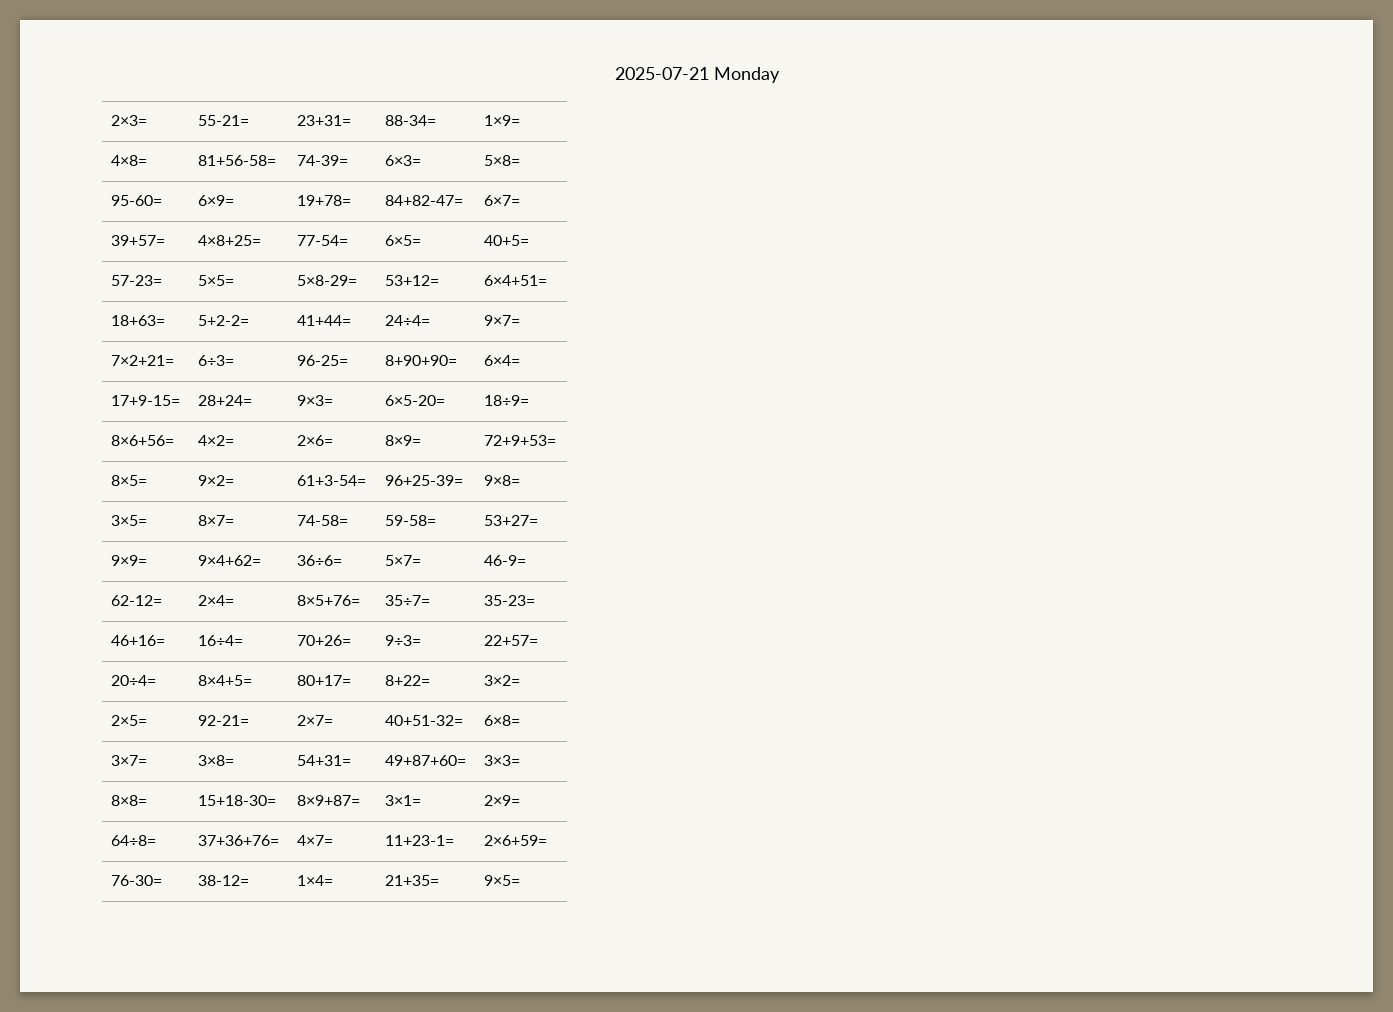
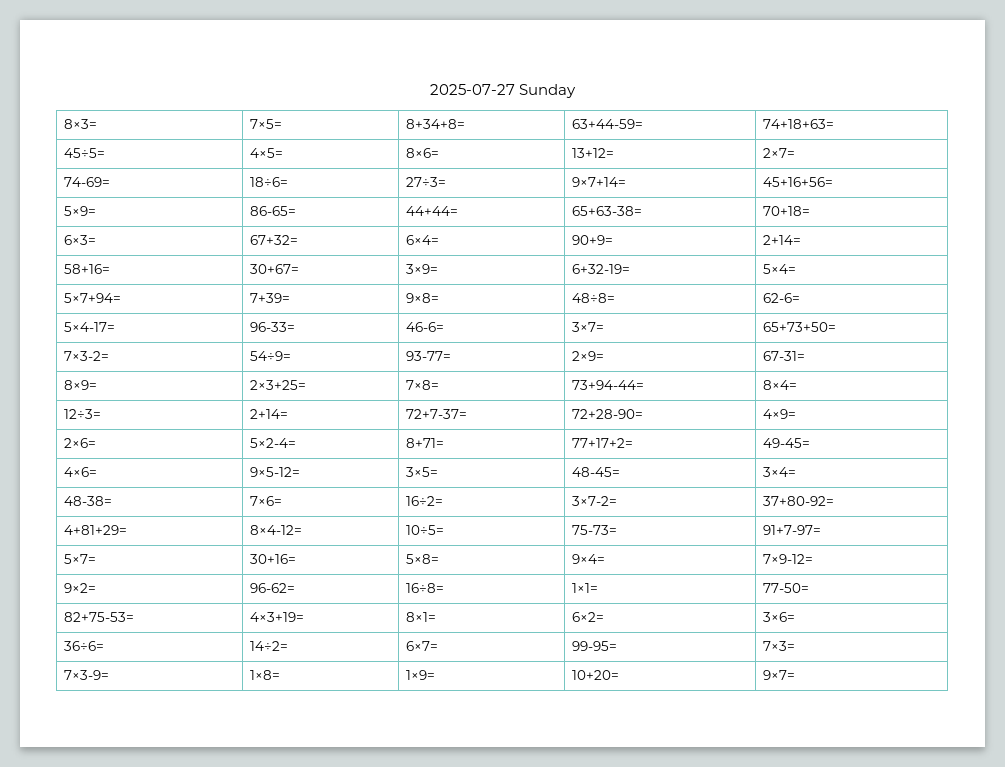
- 2025-07-21 Monday
- 2×3= | 55-21= | 23+31= | 88-34= | 1×9=
- 4×8= | 81+56-58= | 74-39= | 6×3= | 5×8=
- 95-60= | 6×9= | 19+78= | 84+82-47= | 6×7=
- 39+57= | 4×8+25= | 77-54= | 6×5= | 40+5=
- 57-23= | 5×5= | 5×8-29= | 53+12= | 6×4+51=
- 18+63= | 5+2-2= | 41+44= | 24÷4= | 9×7=
- 7×2+21= | 6÷3= | 96-25= | 8+90+90= | 6×4=
- 17+9-15= | 28+24= | 9×3= | 6×5-20= | 18÷9=
- 8×6+56= | 4×2= | 2×6= | 8×9= | 72+9+53=
- 8×5= | 9×2= | 61+3-54= | 96+25-39= | 9×8=
- 3×5= | 8×7= | 74-58= | 59-58= | 53+27=
- 9×9= | 9×4+62= | 36÷6= | 5×7= | 46-9=
- 62-12= | 2×4= | 8×5+76= | 35÷7= | 35-23=
- 46+16= | 16÷4= | 70+26= | 9÷3= | 22+57=
- 20÷4= | 8×4+5= | 80+17= | 8+22= | 3×2=
- 2×5= | 92-21= | 2×7= | 40+51-32= | 6×8=
- 3×7= | 3×8= | 54+31= | 49+87+60= | 3×3=
- 8×8= | 15+18-30= | 8×9+87= | 3×1= | 2×9=
- 64÷8= | 37+36+76= | 4×7= | 11+23-1= | 2×6+59=
- 76-30= | 38-12= | 1×4= | 21+35= | 9×5=
+ 2025-07-27 Sunday
+ 8×3= | 7×5= | 8+34+8= | 63+44-59= | 74+18+63=
+ 45÷5= | 4×5= | 8×6= | 13+12= | 2×7=
+ 74-69= | 18÷6= | 27÷3= | 9×7+14= | 45+16+56=
+ 5×9= | 86-65= | 44+44= | 65+63-38= | 70+18=
+ 6×3= | 67+32= | 6×4= | 90+9= | 2+14=
+ 58+16= | 30+67= | 3×9= | 6+32-19= | 5×4=
+ 5×7+94= | 7+39= | 9×8= | 48÷8= | 62-6=
+ 5×4-17= | 96-33= | 46-6= | 3×7= | 65+73+50=
+ 7×3-2= | 54÷9= | 93-77= | 2×9= | 67-31=
+ 8×9= | 2×3+25= | 7×8= | 73+94-44= | 8×4=
+ 12÷3= | 2+14= | 72+7-37= | 72+28-90= | 4×9=
+ 2×6= | 5×2-4= | 8+71= | 77+17+2= | 49-45=
+ 4×6= | 9×5-12= | 3×5= | 48-45= | 3×4=
+ 48-38= | 7×6= | 16÷2= | 3×7-2= | 37+80-92=
+ 4+81+29= | 8×4-12= | 10÷5= | 75-73= | 91+7-97=
+ 5×7= | 30+16= | 5×8= | 9×4= | 7×9-12=
+ 9×2= | 96-62= | 16÷8= | 1×1= | 77-50=
+ 82+75-53= | 4×3+19= | 8×1= | 6×2= | 3×6=
+ 36÷6= | 14÷2= | 6×7= | 99-95= | 7×3=
+ 7×3-9= | 1×8= | 1×9= | 10+20= | 9×7=

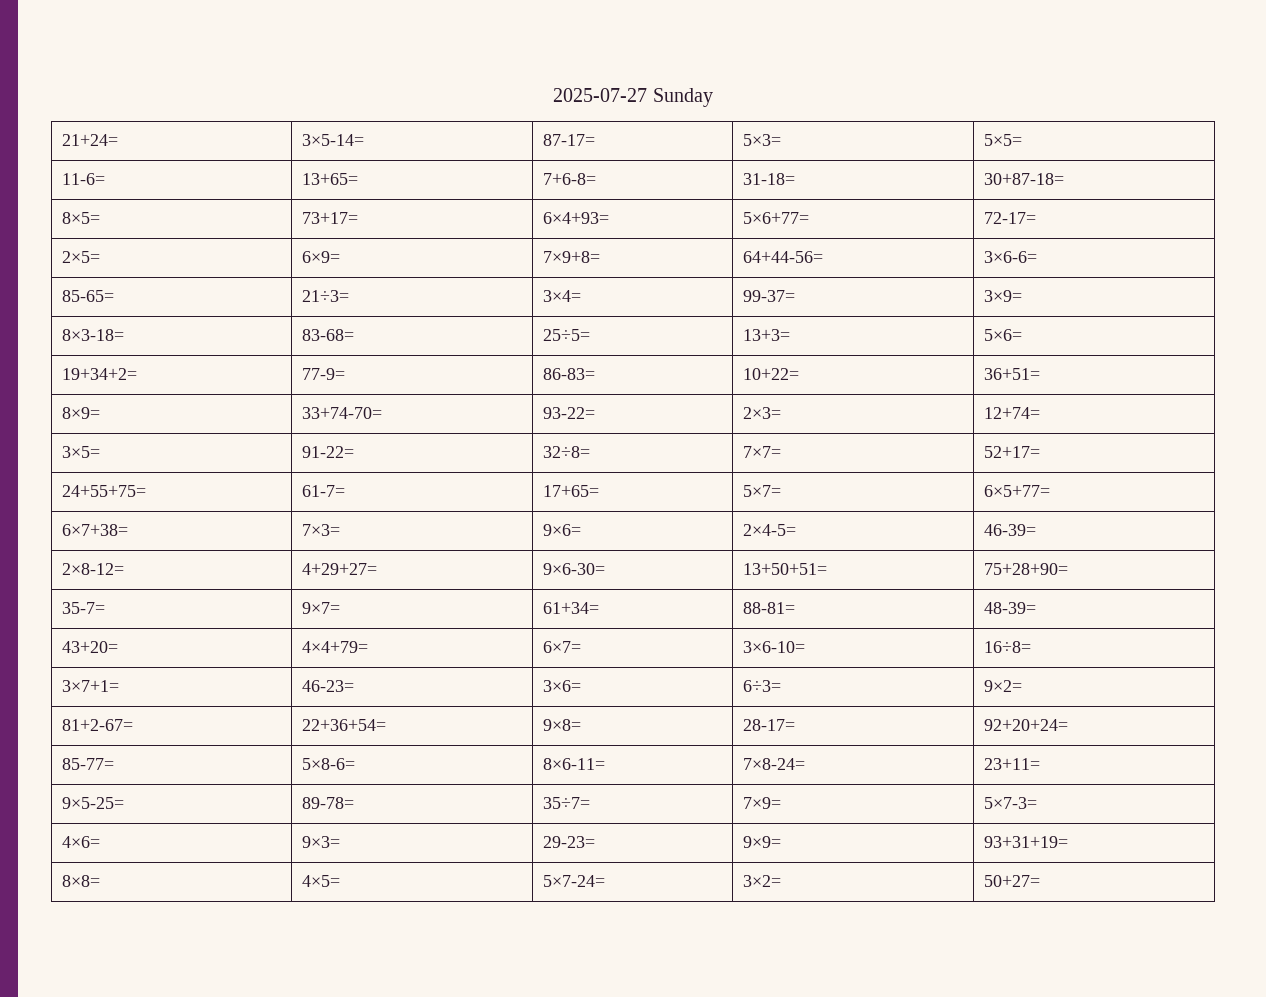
- 8×3= | 7×5= | 8+34+8= | 63+44-59= | 74+18+63=
- 45÷5= | 4×5= | 8×6= | 13+12= | 2×7=
- 74-69= | 18÷6= | 27÷3= | 9×7+14= | 45+16+56=
- 5×9= | 86-65= | 44+44= | 65+63-38= | 70+18=
- 6×3= | 67+32= | 6×4= | 90+9= | 2+14=
- 58+16= | 30+67= | 3×9= | 6+32-19= | 5×4=
- 5×7+94= | 7+39= | 9×8= | 48÷8= | 62-6=
- 5×4-17= | 96-33= | 46-6= | 3×7= | 65+73+50=
- 7×3-2= | 54÷9= | 93-77= | 2×9= | 67-31=
- 8×9= | 2×3+25= | 7×8= | 73+94-44= | 8×4=
- 12÷3= | 2+14= | 72+7-37= | 72+28-90= | 4×9=
- 2×6= | 5×2-4= | 8+71= | 77+17+2= | 49-45=
- 4×6= | 9×5-12= | 3×5= | 48-45= | 3×4=
- 48-38= | 7×6= | 16÷2= | 3×7-2= | 37+80-92=
- 4+81+29= | 8×4-12= | 10÷5= | 75-73= | 91+7-97=
- 5×7= | 30+16= | 5×8= | 9×4= | 7×9-12=
- 9×2= | 96-62= | 16÷8= | 1×1= | 77-50=
- 82+75-53= | 4×3+19= | 8×1= | 6×2= | 3×6=
- 36÷6= | 14÷2= | 6×7= | 99-95= | 7×3=
- 7×3-9= | 1×8= | 1×9= | 10+20= | 9×7=
+ 21+24= | 3×5-14= | 87-17= | 5×3= | 5×5=
+ 11-6= | 13+65= | 7+6-8= | 31-18= | 30+87-18=
+ 8×5= | 73+17= | 6×4+93= | 5×6+77= | 72-17=
+ 2×5= | 6×9= | 7×9+8= | 64+44-56= | 3×6-6=
+ 85-65= | 21÷3= | 3×4= | 99-37= | 3×9=
+ 8×3-18= | 83-68= | 25÷5= | 13+3= | 5×6=
+ 19+34+2= | 77-9= | 86-83= | 10+22= | 36+51=
+ 8×9= | 33+74-70= | 93-22= | 2×3= | 12+74=
+ 3×5= | 91-22= | 32÷8= | 7×7= | 52+17=
+ 24+55+75= | 61-7= | 17+65= | 5×7= | 6×5+77=
+ 6×7+38= | 7×3= | 9×6= | 2×4-5= | 46-39=
+ 2×8-12= | 4+29+27= | 9×6-30= | 13+50+51= | 75+28+90=
+ 35-7= | 9×7= | 61+34= | 88-81= | 48-39=
+ 43+20= | 4×4+79= | 6×7= | 3×6-10= | 16÷8=
+ 3×7+1= | 46-23= | 3×6= | 6÷3= | 9×2=
+ 81+2-67= | 22+36+54= | 9×8= | 28-17= | 92+20+24=
+ 85-77= | 5×8-6= | 8×6-11= | 7×8-24= | 23+11=
+ 9×5-25= | 89-78= | 35÷7= | 7×9= | 5×7-3=
+ 4×6= | 9×3= | 29-23= | 9×9= | 93+31+19=
+ 8×8= | 4×5= | 5×7-24= | 3×2= | 50+27=

